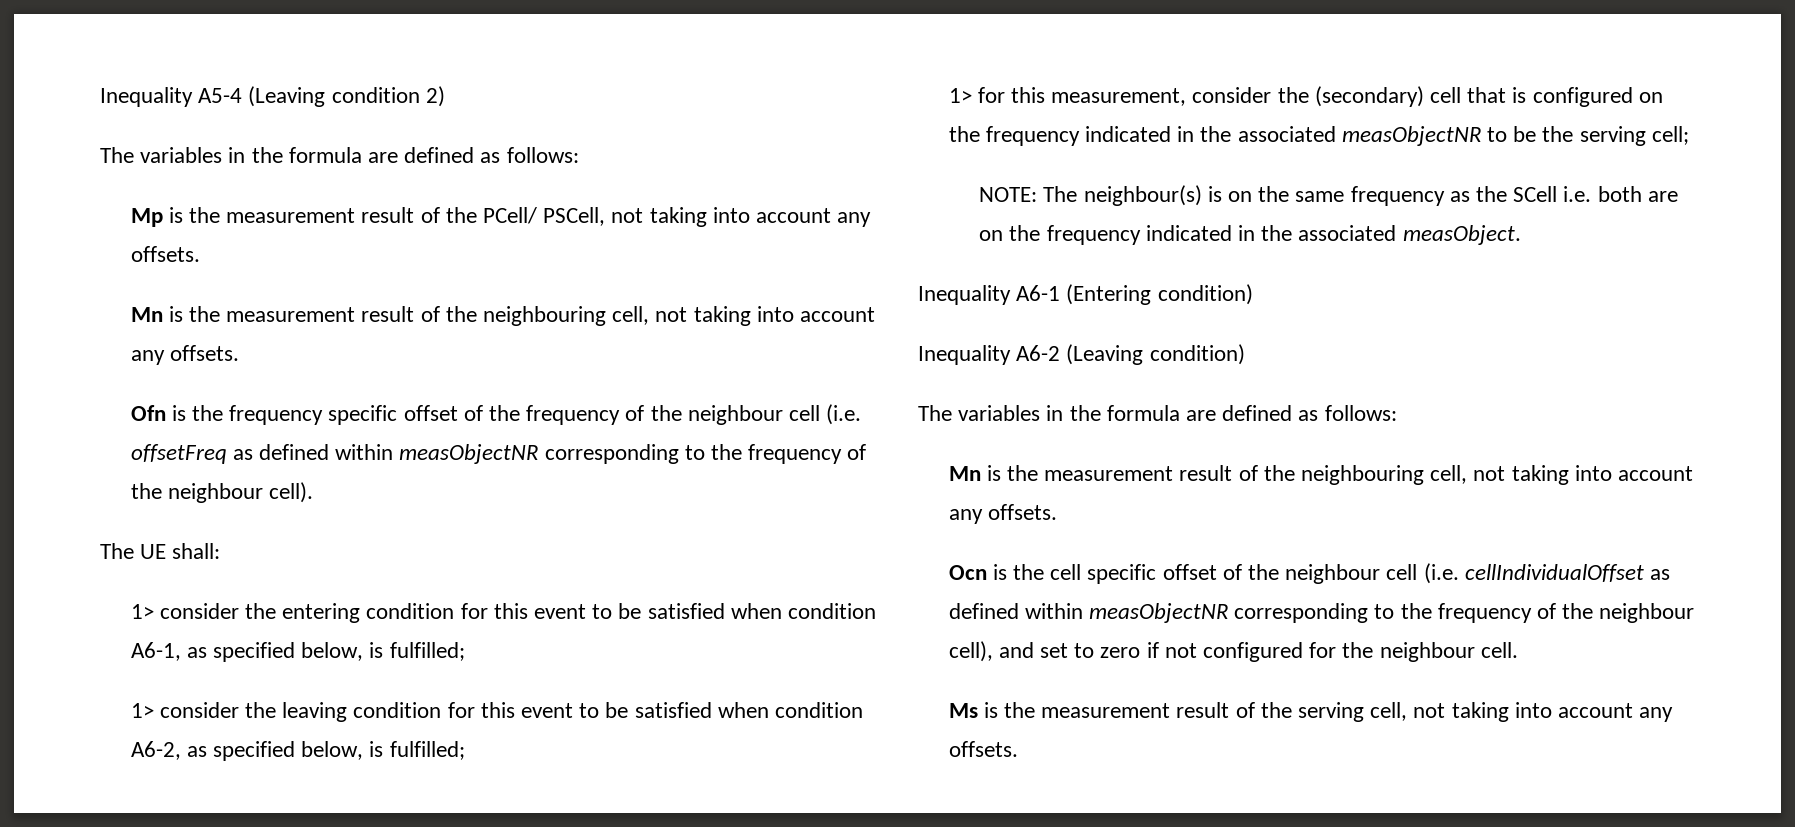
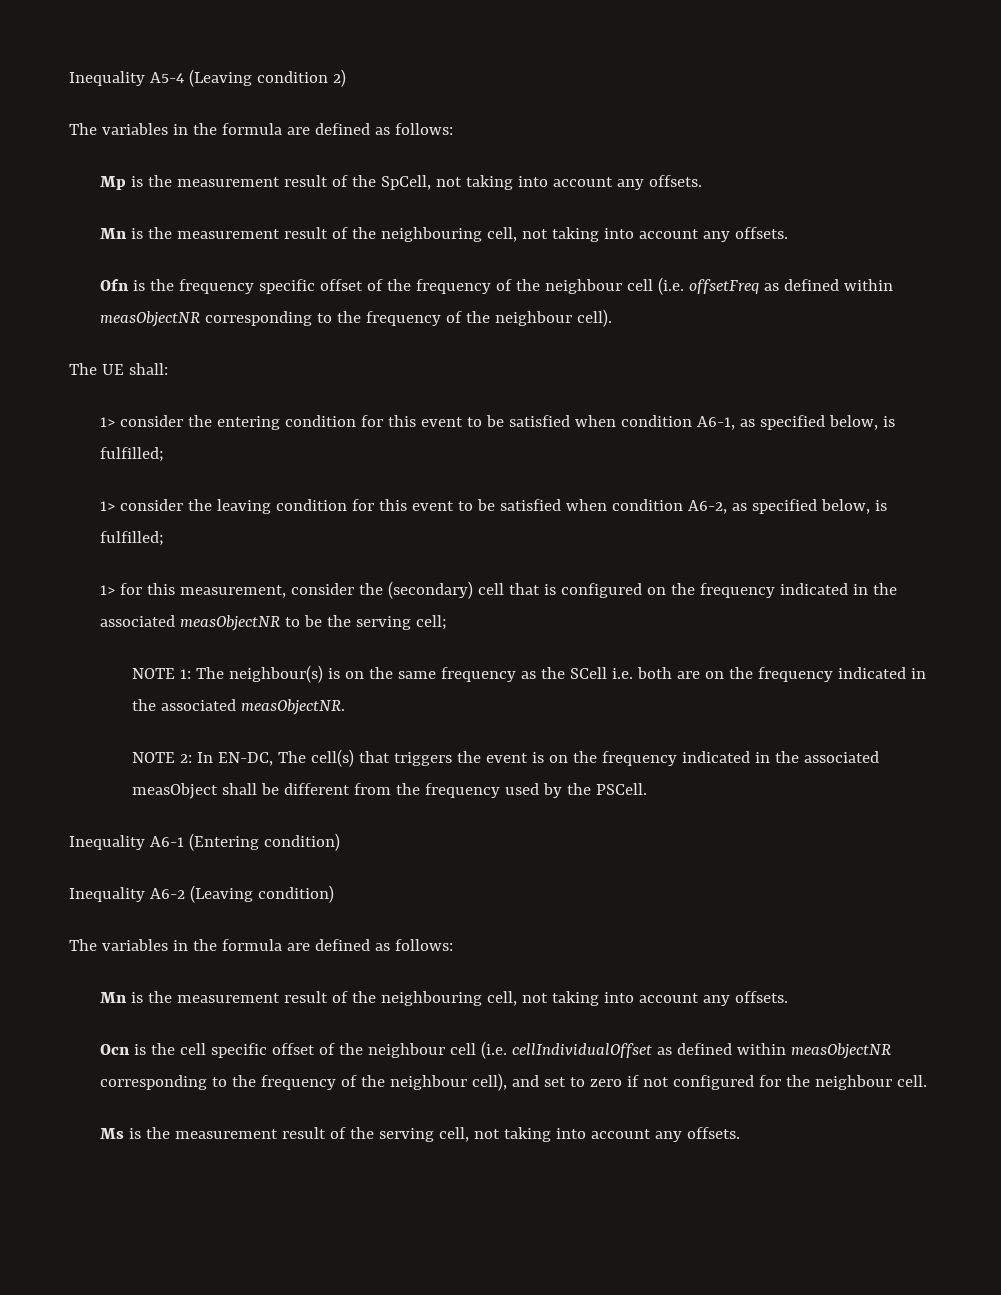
- Mp is the measurement result of the PCell/ PSCell, not taking into account any offsets.
+ Mp is the measurement result of the SpCell, not taking into account any offsets.
- NOTE: The neighbour(s) is on the same frequency as the SCell i.e. both are on the frequency indicated in the associated measObject.
+ NOTE 1: The neighbour(s) is on the same frequency as the SCell i.e. both are on the frequency indicated in the associated measObjectNR.
+ NOTE 2: In EN-DC, The cell(s) that triggers the event is on the frequency indicated in the associated measObject shall be different from the frequency used by the PSCell.

